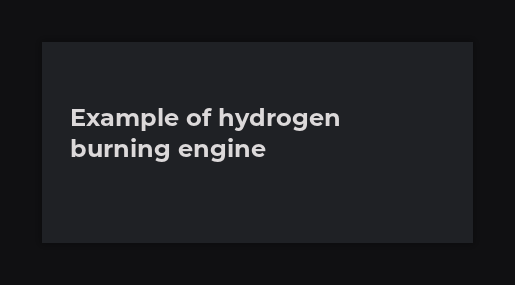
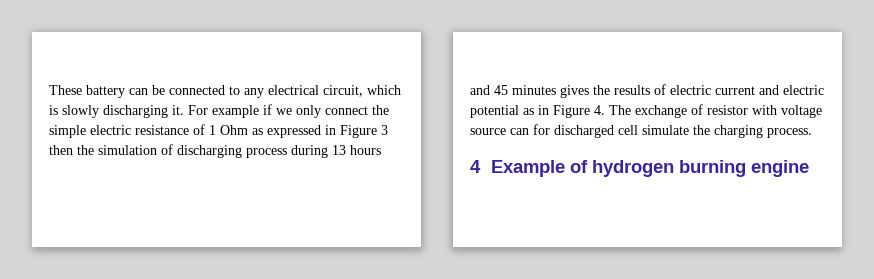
- Example of hydrogen burning engine
+ These battery can be connected to any electrical circuit, which is slowly discharging it. For example if we only connect the simple electric resistance of 1 Ohm as expressed in Figure 3 then the simulation of discharging process during 13 hours and 45 minutes gives the results of electric current and electric potential as in Figure 4. The exchange of resistor with voltage source can for discharged cell simulate the charging process.
+ 4 Example of hydrogen burning engine

